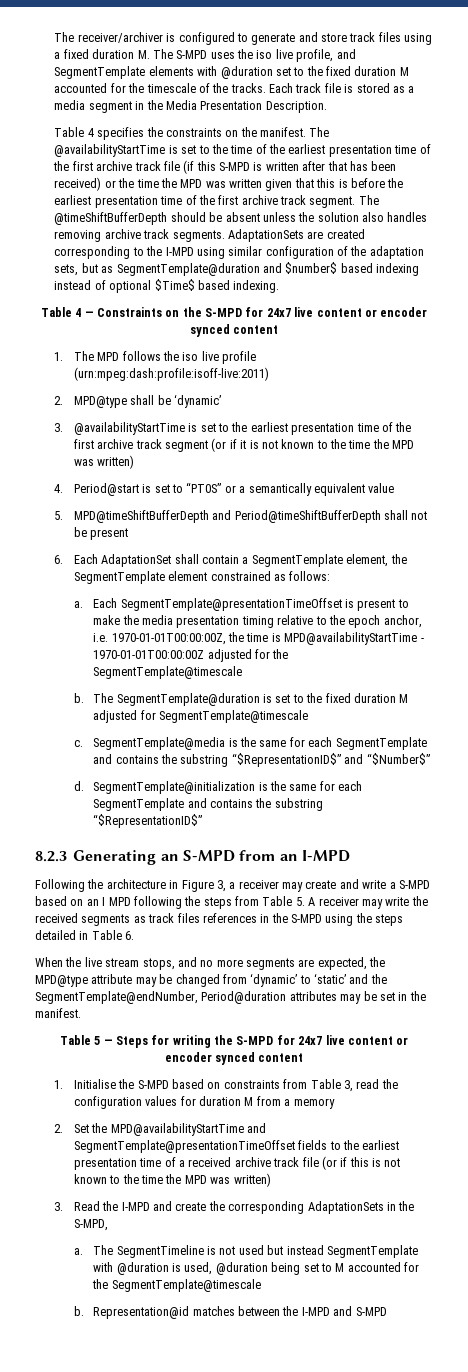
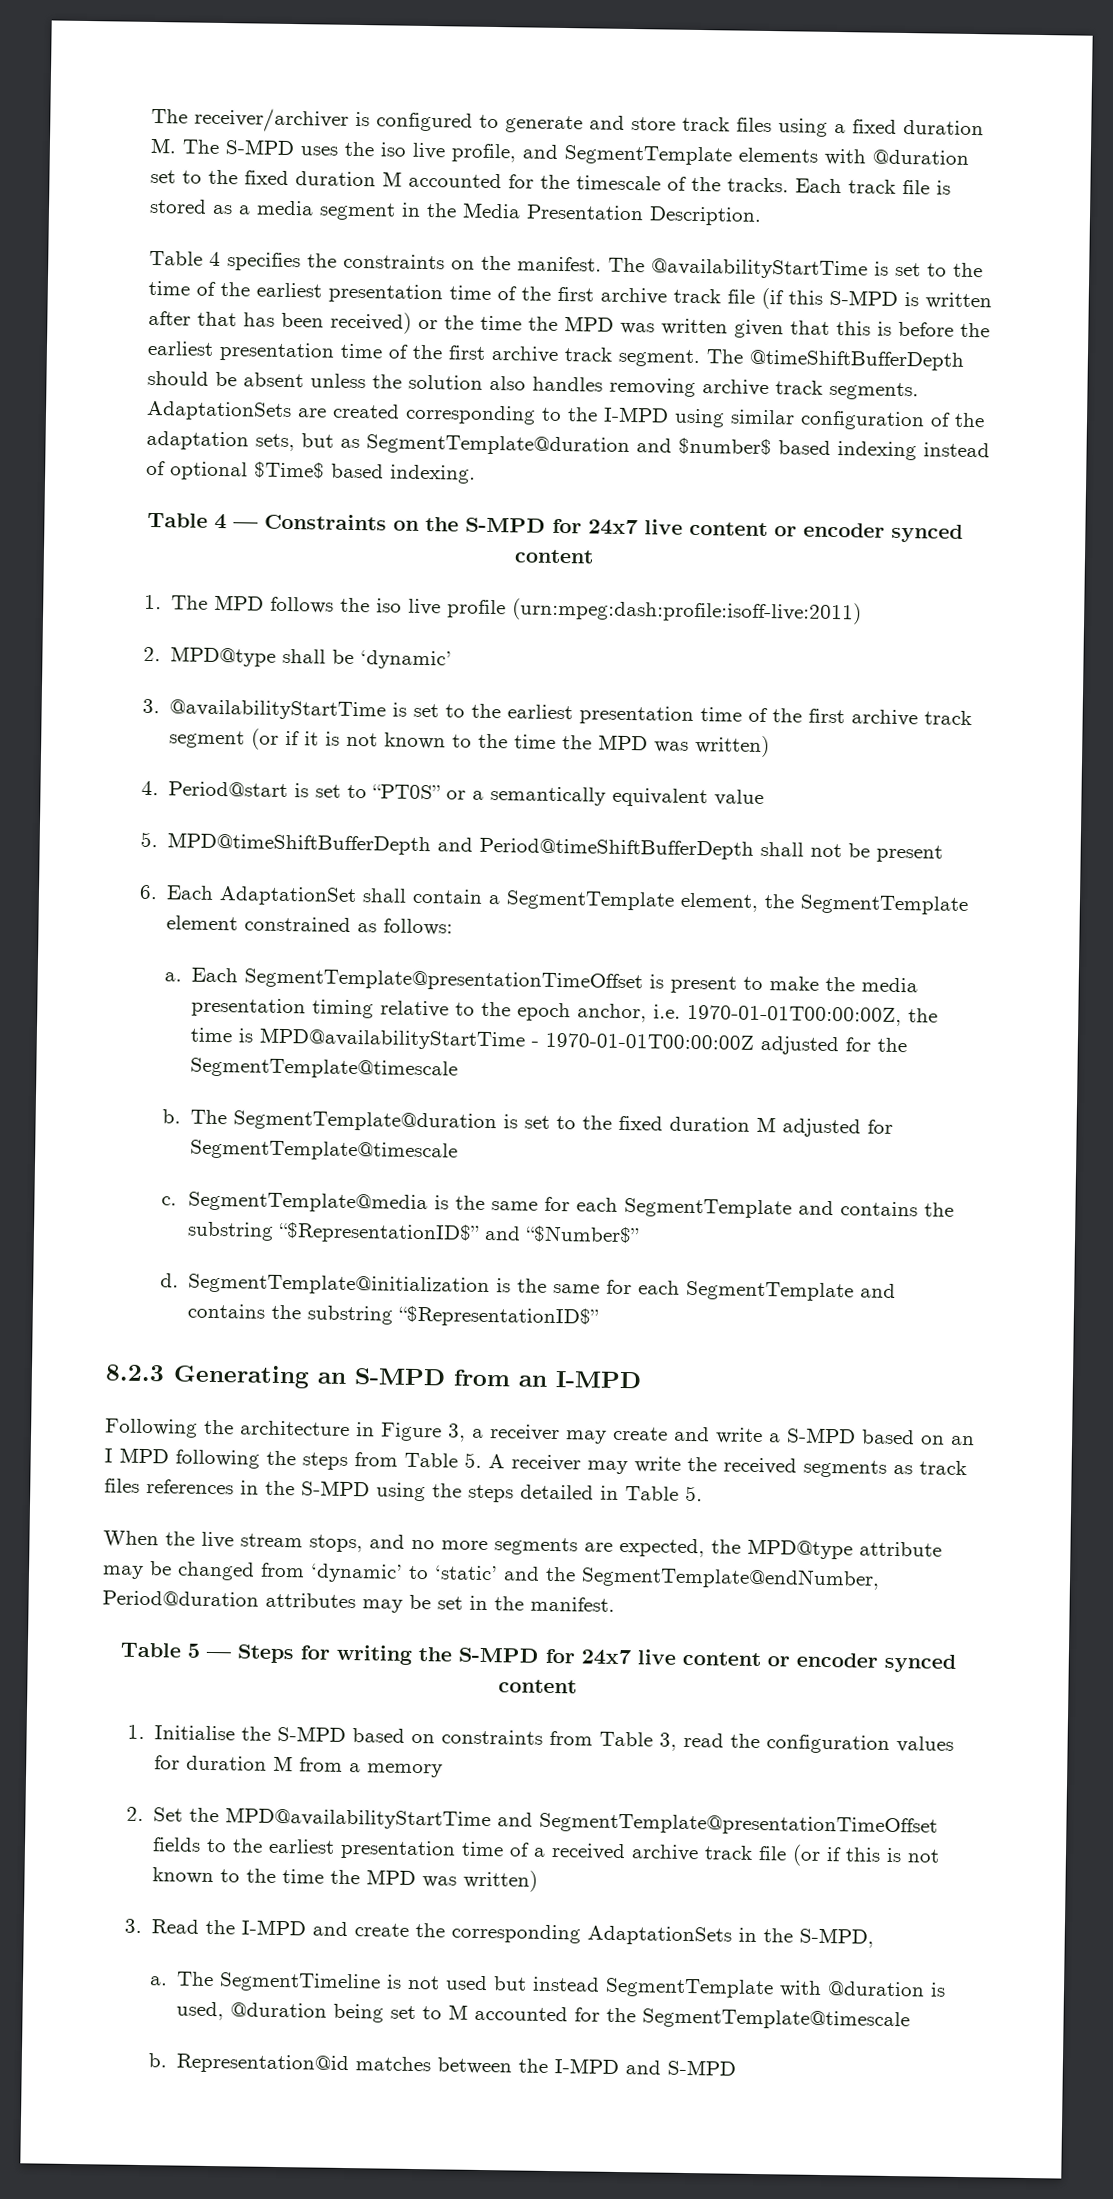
- Following the architecture in Figure 3, a receiver may create and write a S-MPD based on an I MPD following the steps from Table 5. A receiver may write the received segments as track files references in the S-MPD using the steps detailed in Table 6.
+ Following the architecture in Figure 3, a receiver may create and write a S-MPD based on an I MPD following the steps from Table 5. A receiver may write the received segments as track files references in the S-MPD using the steps detailed in Table 5.

